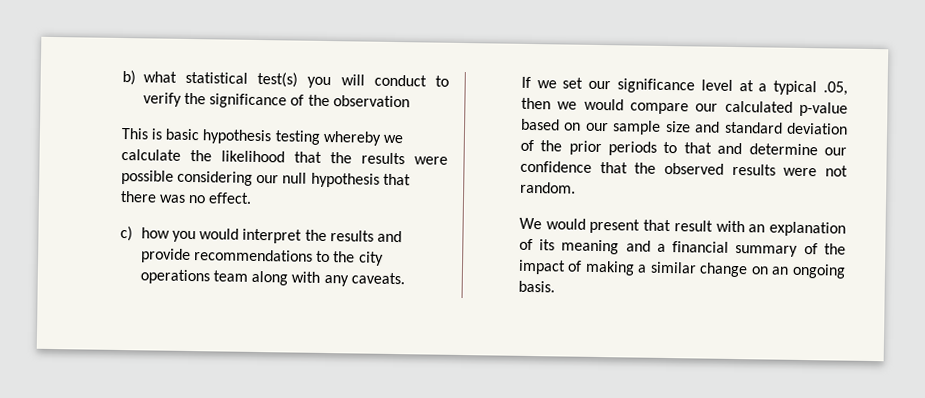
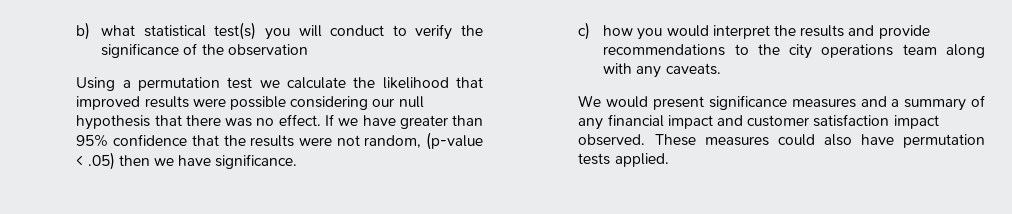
- This is basic hypothesis testing whereby we calculate the likelihood that the results were possible considering our null hypothesis that there was no effect.
+ Using a permutation test we calculate the likelihood that improved results were possible considering our null hypothesis that there was no effect. If we have greater than 95% confidence that the results were not random, (p-value < .05) then we have significance.
- If we set our significance level at a typical .05, then we would compare our calculated p-value based on our sample size and standard deviation of the prior periods to that and determine our confidence that the observed results were not random.
- We would present that result with an explanation of its meaning and a financial summary of the impact of making a similar change on an ongoing basis.
+ We would present significance measures and a summary of any financial impact and customer satisfaction impact observed. These measures could also have permutation tests applied.

